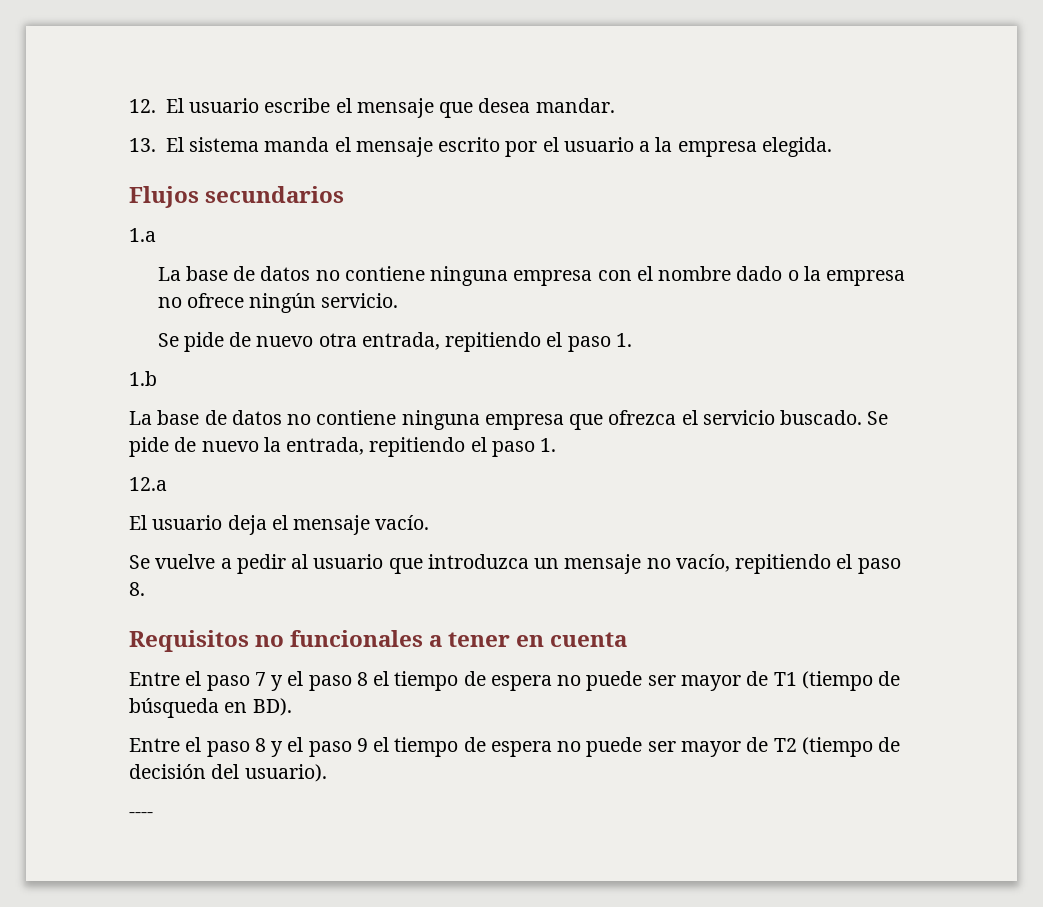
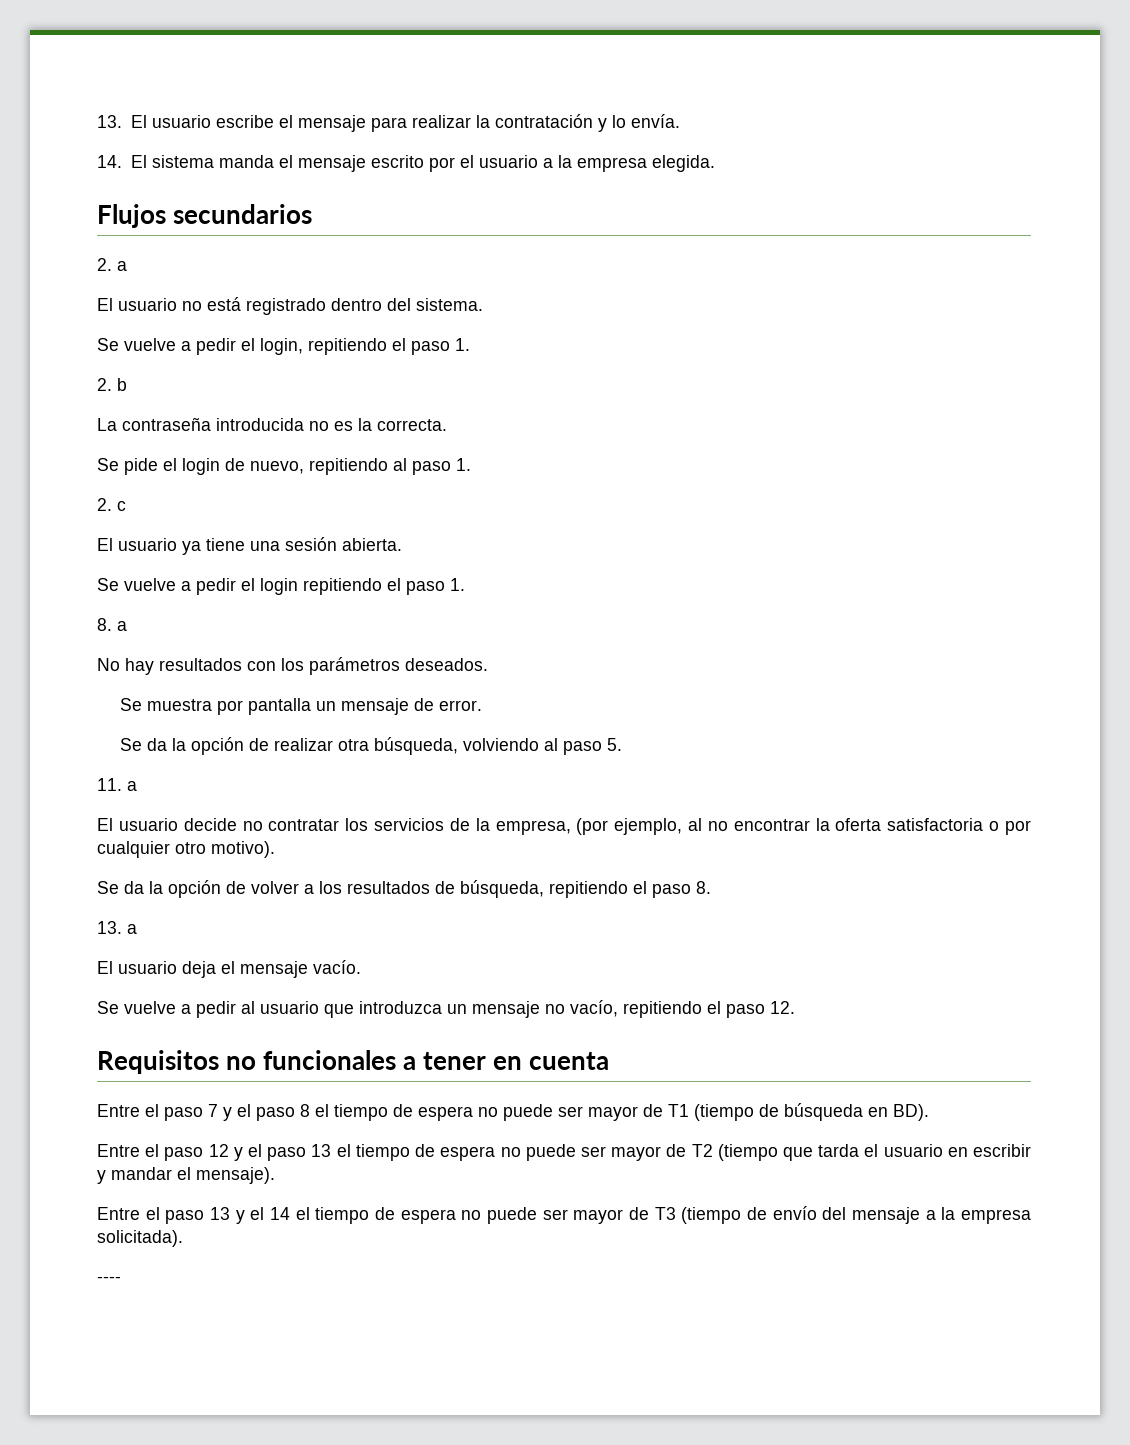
- 12. El usuario escribe el mensaje que desea mandar.
- 13. El sistema manda el mensaje escrito por el usuario a la empresa elegida.
+ 13. El usuario escribe el mensaje para realizar la contratación y lo envía.
+ 14. El sistema manda el mensaje escrito por el usuario a la empresa elegida.
- 1.a
- La base de datos no contiene ninguna empresa con el nombre dado o la empresa no ofrece ningún servicio.
- Se pide de nuevo otra entrada, repitiendo el paso 1.
- 1.b
- La base de datos no contiene ninguna empresa que ofrezca el servicio buscado. Se pide de nuevo la entrada, repitiendo el paso 1.
- 12.a
+ 2. a
+ El usuario no está registrado dentro del sistema.
+ Se vuelve a pedir el login, repitiendo el paso 1.
+ 2. b
+ La contraseña introducida no es la correcta.
+ Se pide el login de nuevo, repitiendo al paso 1.
+ 2. c
+ El usuario ya tiene una sesión abierta.
+ Se vuelve a pedir el login repitiendo el paso 1.
+ 8. a
+ No hay resultados con los parámetros deseados.
+ Se muestra por pantalla un mensaje de error.
+ Se da la opción de realizar otra búsqueda, volviendo al paso 5.
+ 11. a
+ El usuario decide no contratar los servicios de la empresa, (por ejemplo, al no encontrar la oferta satisfactoria o por cualquier otro motivo).
+ Se da la opción de volver a los resultados de búsqueda, repitiendo el paso 8.
+ 13. a
- Se vuelve a pedir al usuario que introduzca un mensaje no vacío, repitiendo el paso 8.
+ Se vuelve a pedir al usuario que introduzca un mensaje no vacío, repitiendo el paso 12.
- Entre el paso 8 y el paso 9 el tiempo de espera no puede ser mayor de T2 (tiempo de decisión del usuario).
+ Entre el paso 12 y el paso 13 el tiempo de espera no puede ser mayor de T2 (tiempo que tarda el usuario en escribir y mandar el mensaje).
+ Entre el paso 13 y el 14 el tiempo de espera no puede ser mayor de T3 (tiempo de envío del mensaje a la empresa solicitada).

